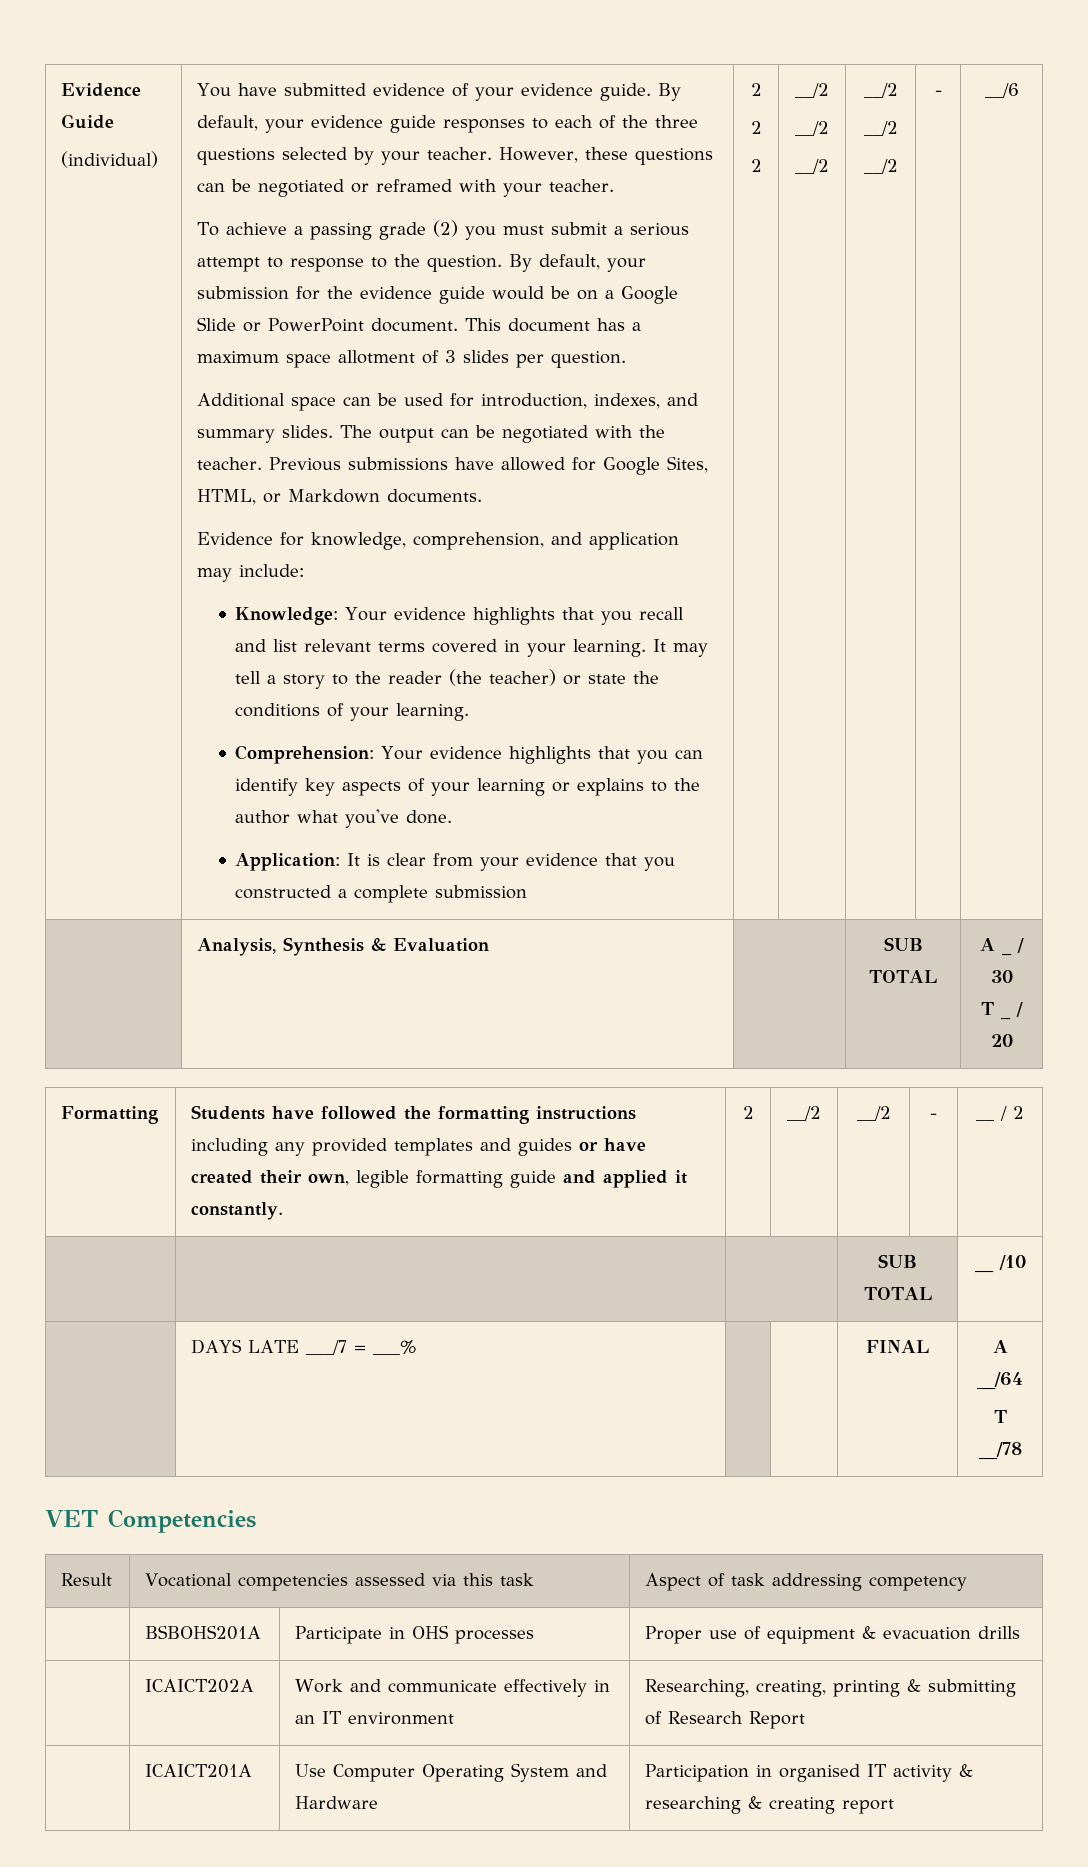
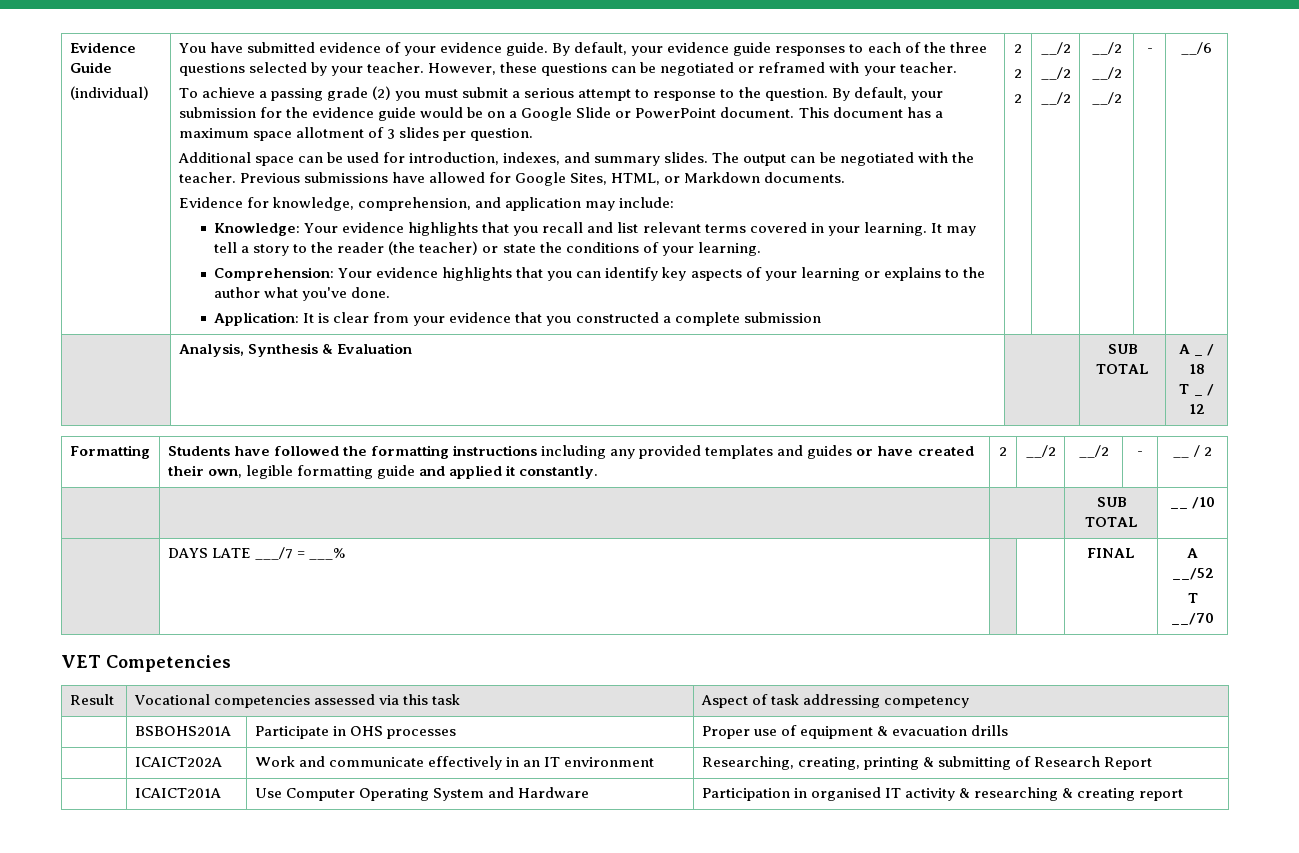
- | Analysis, Synthesis & Evaluation | | SUB TOTAL | A _ / 30
- T _ / 20
+ | Analysis, Synthesis & Evaluation | | SUB TOTAL | A _ / 18
+ T _ / 12
- | DAYS LATE ___/7 = ___% | | | FINAL | A __/64
- T __/78
+ | DAYS LATE ___/7 = ___% | | | FINAL | A __/52
+ T __/70

